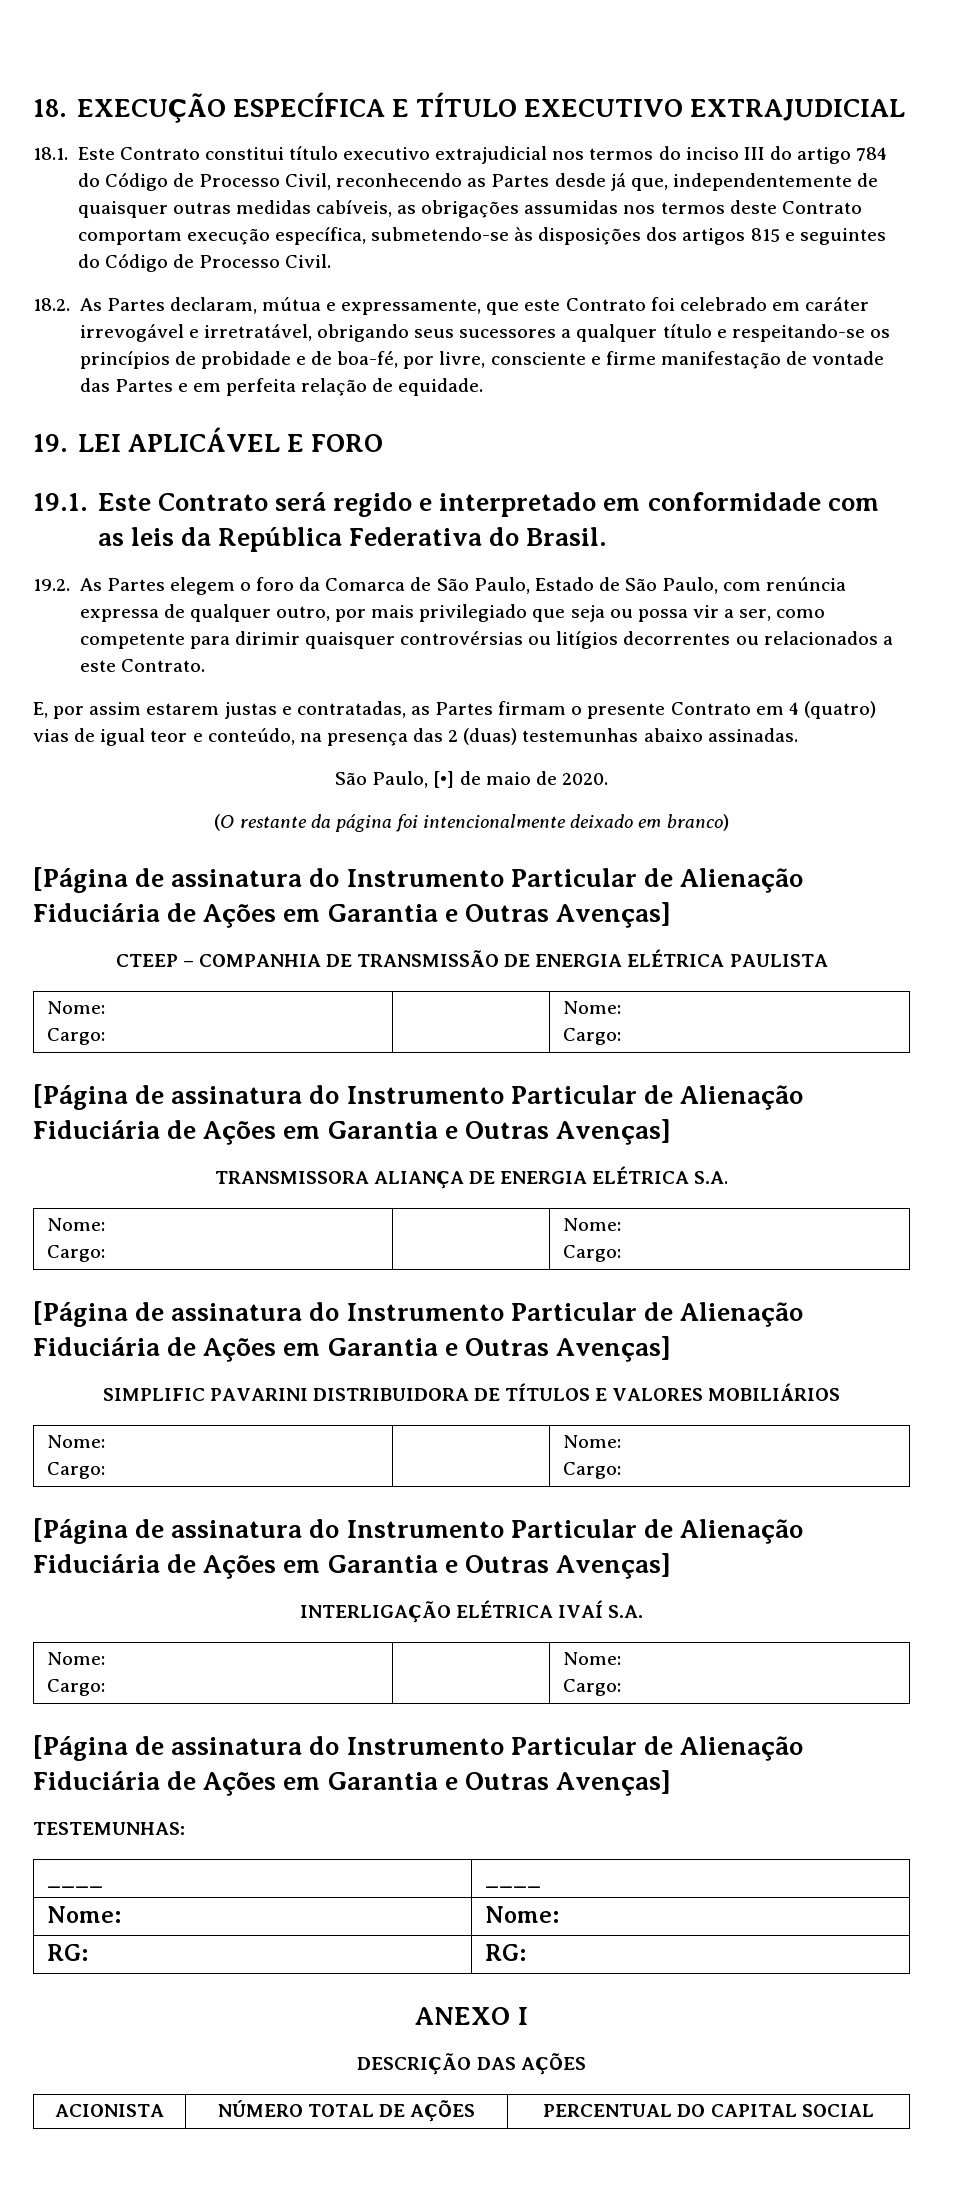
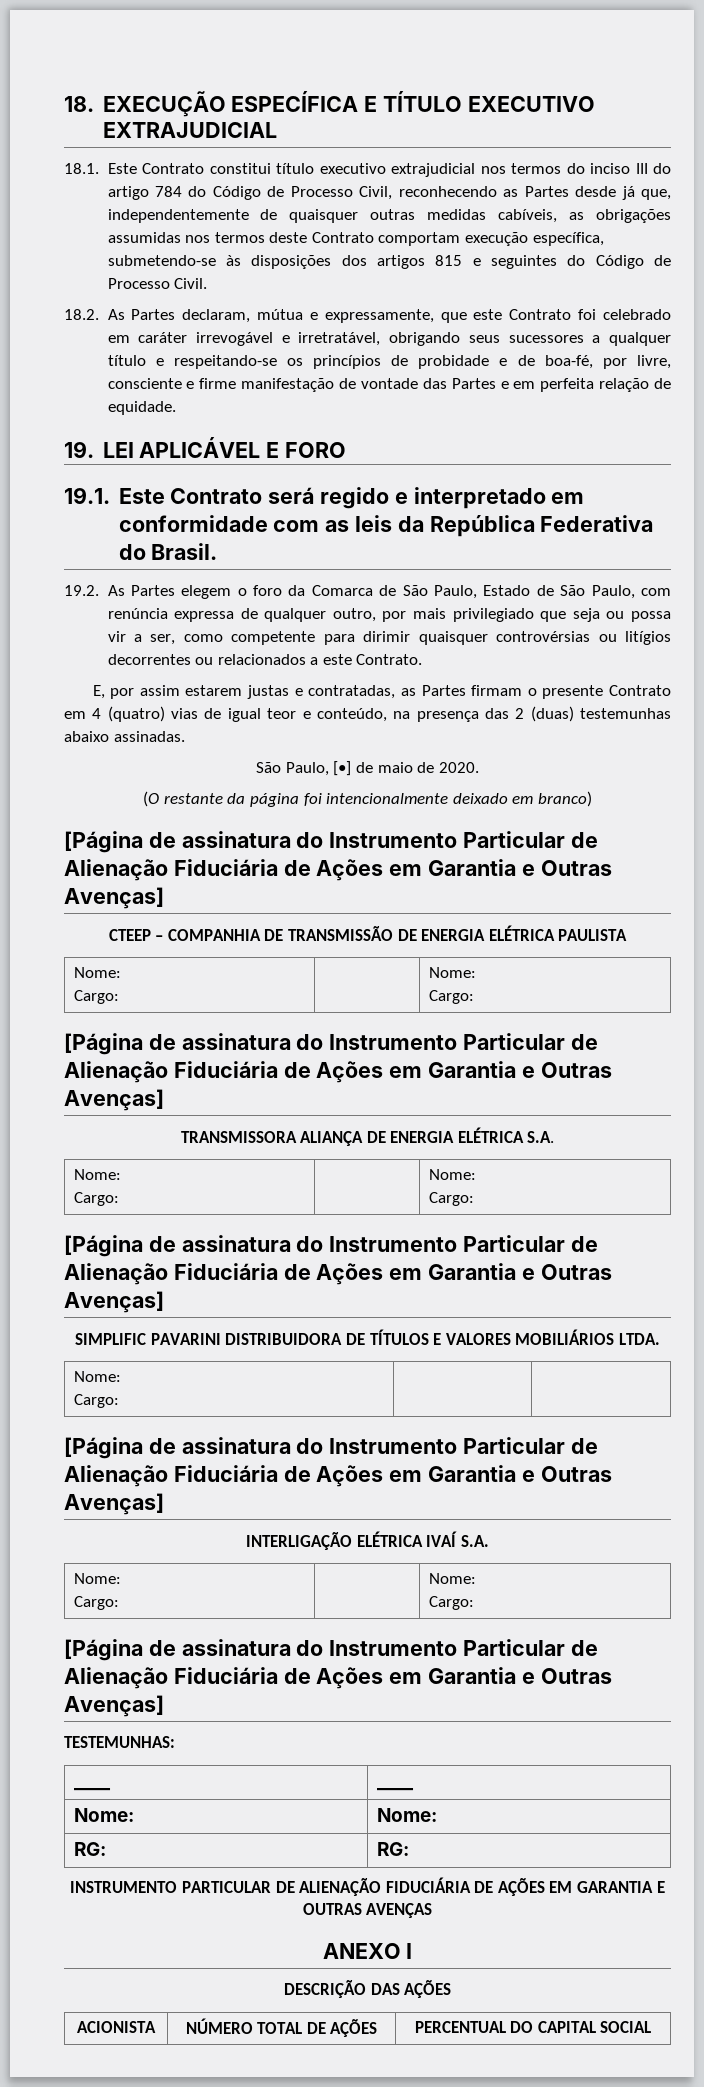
- SIMPLIFIC PAVARINI DISTRIBUIDORA DE TÍTULOS E VALORES MOBILIÁRIOS
+ SIMPLIFIC PAVARINI DISTRIBUIDORA DE TÍTULOS E VALORES MOBILIÁRIOS LTDA.
  Nome:
- Cargo: | | Nome:
- Cargo:
+ Cargo: | |
+ INSTRUMENTO PARTICULAR DE ALIENAÇÃO FIDUCIÁRIA DE AÇÕES EM GARANTIA E OUTRAS AVENÇAS

